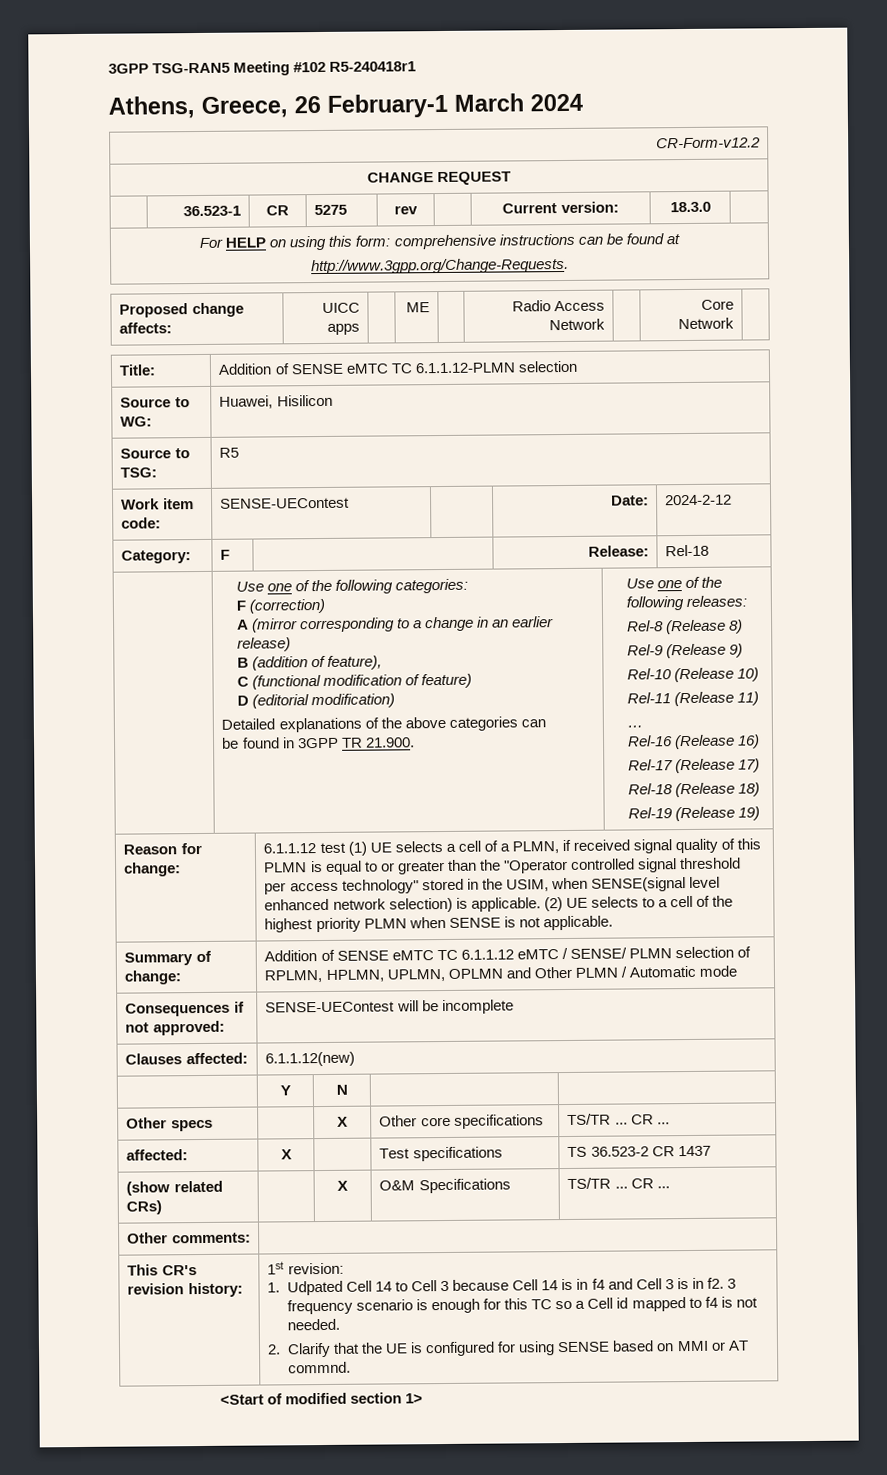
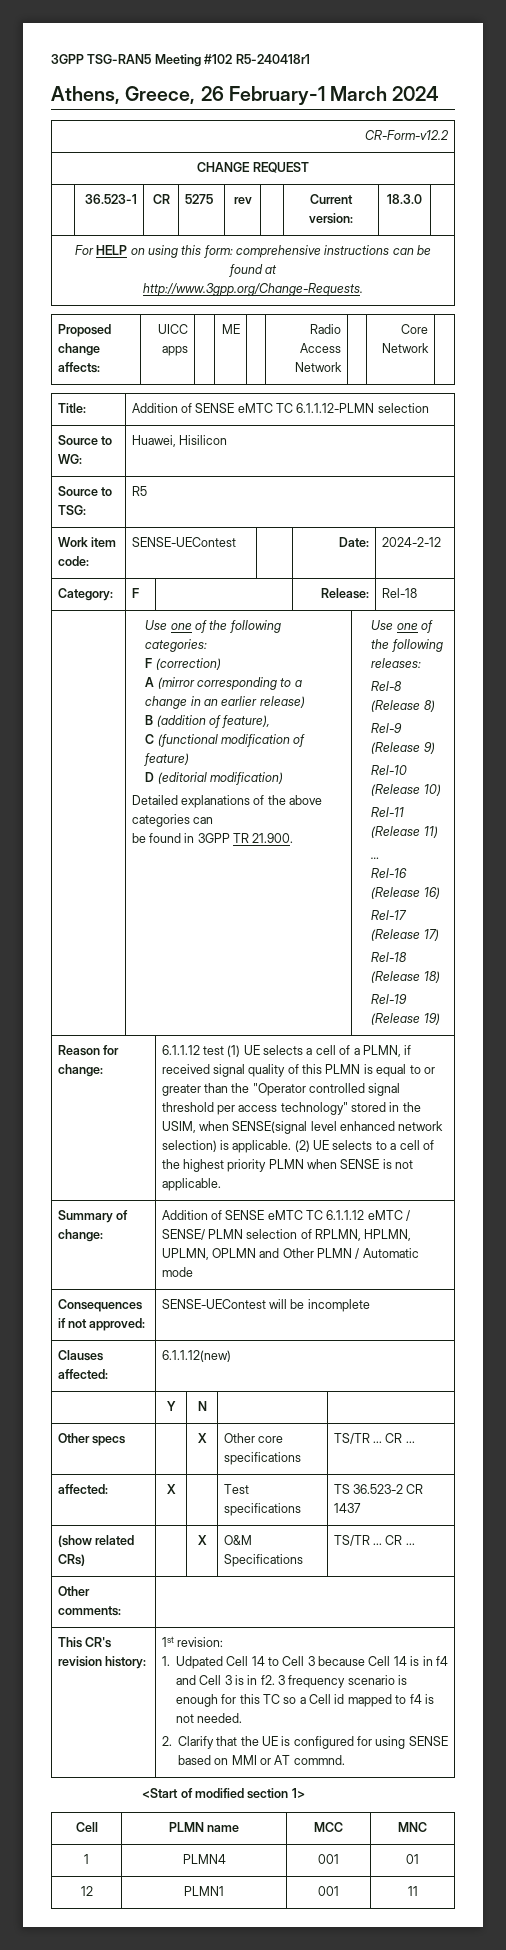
+ Cell | PLMN name | MCC | MNC
+ 1 | PLMN4 | 001 | 01
+ 12 | PLMN1 | 001 | 11

